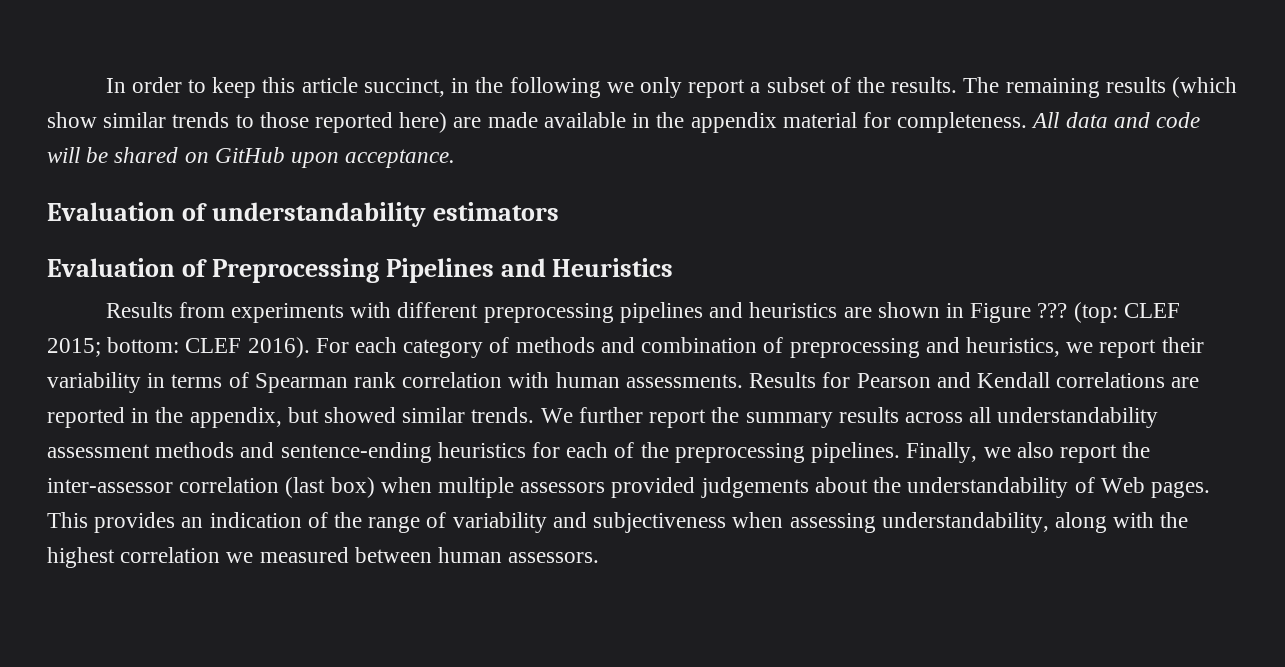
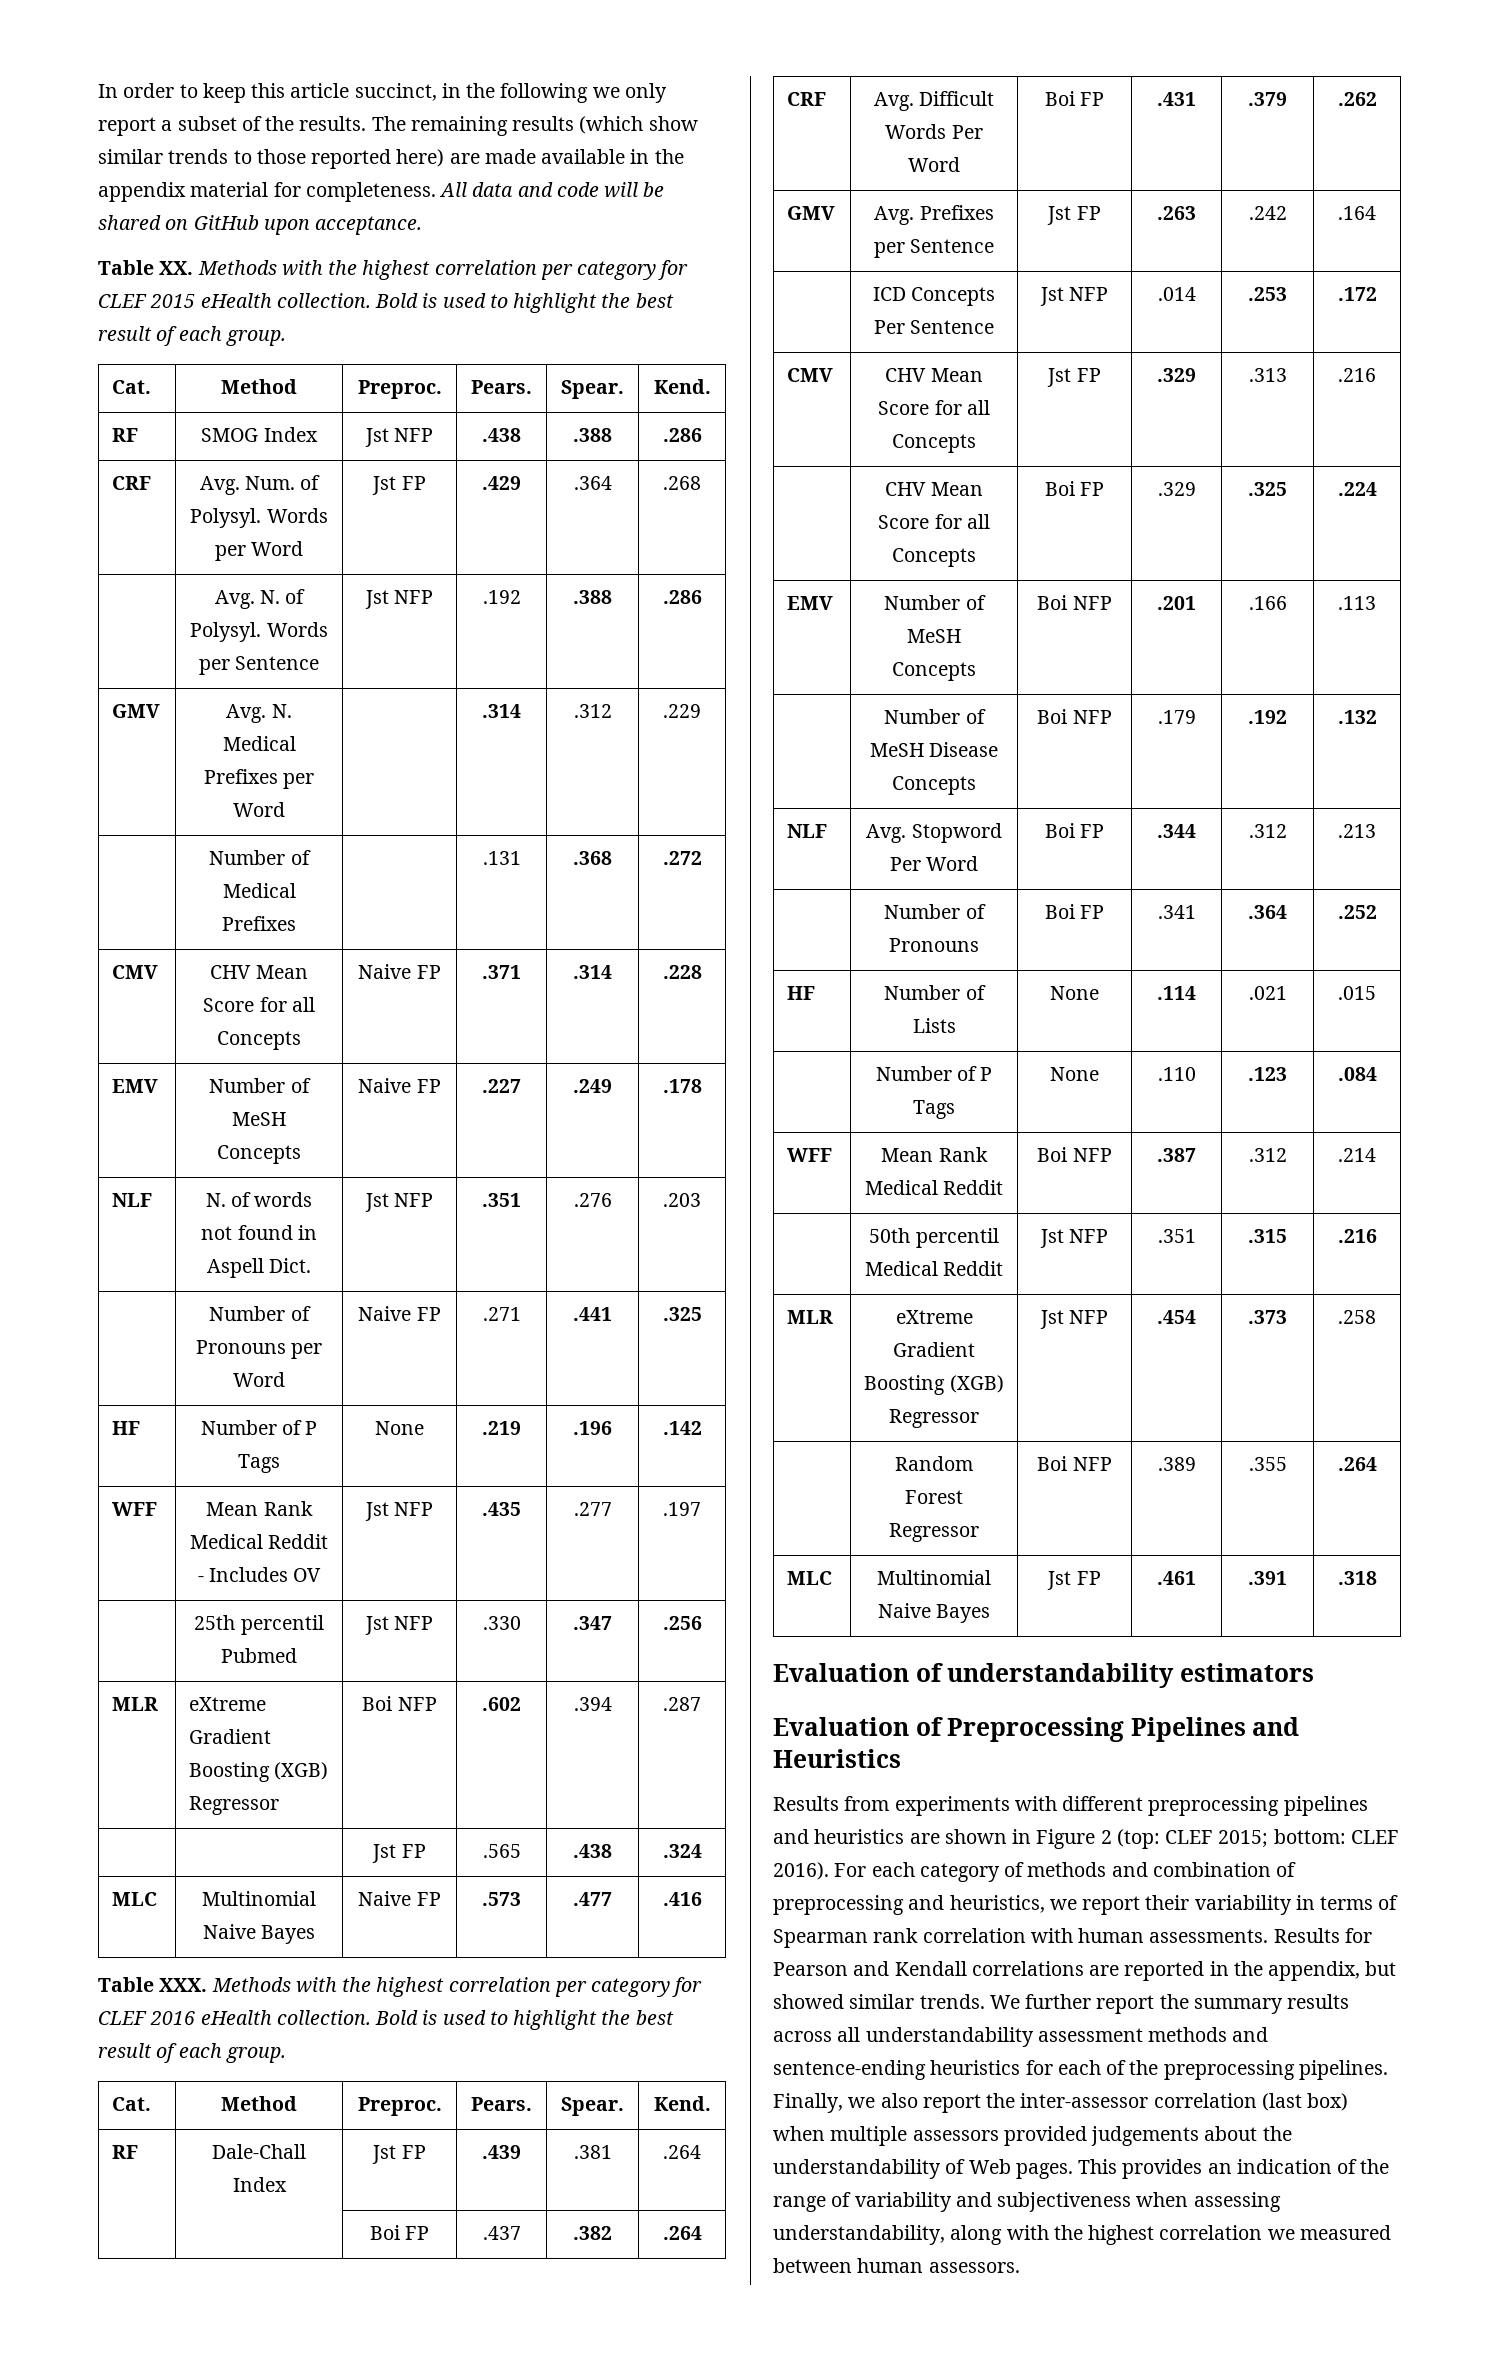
+ Table XX. Methods with the highest correlation per category for CLEF 2015 eHealth collection. Bold is used to highlight the best result of each group.
+ Cat. | Method | Preproc. | Pears. | Spear. | Kend.
+ RF | SMOG Index | Jst NFP | .438 | .388 | .286
+ CRF | Avg. Num. of Polysyl. Words per Word | Jst FP | .429 | .364 | .268
+ | Avg. N. of Polysyl. Words per Sentence | Jst NFP | .192 | .388 | .286
+ GMV | Avg. N. Medical Prefixes per Word | | .314 | .312 | .229
+ | Number of Medical Prefixes | | .131 | .368 | .272
+ CMV | CHV Mean Score for all Concepts | Naive FP | .371 | .314 | .228
+ EMV | Number of MeSH Concepts | Naive FP | .227 | .249 | .178
+ NLF | N. of words not found in Aspell Dict. | Jst NFP | .351 | .276 | .203
+ | Number of Pronouns per Word | Naive FP | .271 | .441 | .325
+ HF | Number of P Tags | None | .219 | .196 | .142
+ WFF | Mean Rank Medical Reddit - Includes OV | Jst NFP | .435 | .277 | .197
+ | 25th percentil Pubmed | Jst NFP | .330 | .347 | .256
+ MLR | eXtreme Gradient Boosting (XGB) Regressor | Boi NFP | .602 | .394 | .287
+ | | Jst FP | .565 | .438 | .324
+ MLC | Multinomial Naive Bayes | Naive FP | .573 | .477 | .416
+ Table XXX. Methods with the highest correlation per category for CLEF 2016 eHealth collection. Bold is used to highlight the best result of each group.
+ Cat. | Method | Preproc. | Pears. | Spear. | Kend.
+ RF | Dale-Chall Index | Jst FP | .439 | .381 | .264
+ | | Boi FP | .437 | .382 | .264
+ CRF | Avg. Difficult Words Per Word | Boi FP | .431 | .379 | .262
+ GMV | Avg. Prefixes per Sentence | Jst FP | .263 | .242 | .164
+ | ICD Concepts Per Sentence | Jst NFP | .014 | .253 | .172
+ CMV | CHV Mean Score for all Concepts | Jst FP | .329 | .313 | .216
+ | CHV Mean Score for all Concepts | Boi FP | .329 | .325 | .224
+ EMV | Number of MeSH Concepts | Boi NFP | .201 | .166 | .113
+ | Number of MeSH Disease Concepts | Boi NFP | .179 | .192 | .132
+ NLF | Avg. Stopword Per Word | Boi FP | .344 | .312 | .213
+ | Number of Pronouns | Boi FP | .341 | .364 | .252
+ HF | Number of Lists | None | .114 | .021 | .015
+ | Number of P Tags | None | .110 | .123 | .084
+ WFF | Mean Rank Medical Reddit | Boi NFP | .387 | .312 | .214
+ | 50th percentil Medical Reddit | Jst NFP | .351 | .315 | .216
+ MLR | eXtreme Gradient Boosting (XGB) Regressor | Jst NFP | .454 | .373 | .258
+ | Random Forest Regressor | Boi NFP | .389 | .355 | .264
+ MLC | Multinomial Naive Bayes | Jst FP | .461 | .391 | .318
- Results from experiments with different preprocessing pipelines and heuristics are shown in Figure ??? (top: CLEF 2015; bottom: CLEF 2016).
+ Results from experiments with different preprocessing pipelines and heuristics are shown in Figure 2 (top: CLEF 2015; bottom: CLEF 2016).

